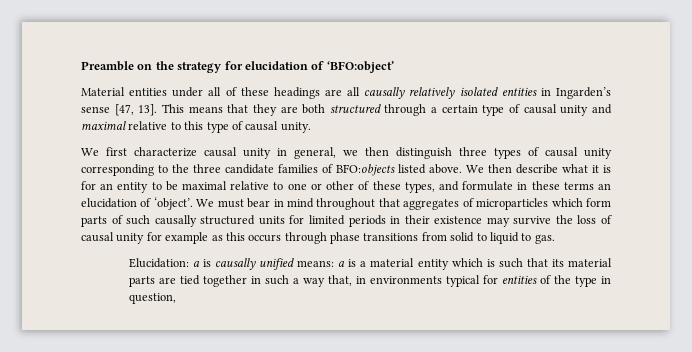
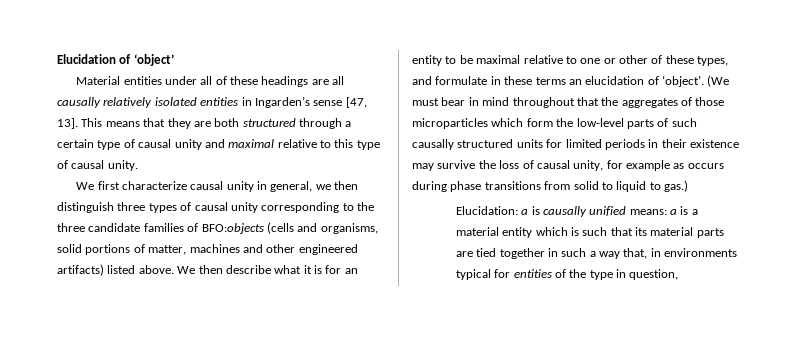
- Preamble on the strategy for elucidation of ‘BFO:object’
+ Elucidation of ‘object’
- We first characterize causal unity in general, we then distinguish three types of causal unity corresponding to the three candidate families of BFO:objects listed above.
+ We first characterize causal unity in general, we then distinguish three types of causal unity corresponding to the three candidate families of BFO:objects (cells and organisms, solid portions of matter, machines and other engineered artifacts) listed above.
- We must bear in mind throughout that aggregates of microparticles which form parts of such causally structured units for limited periods in their existence may survive the loss of causal unity for example as this occurs through phase transitions from solid to liquid to gas.
+ (We must bear in mind throughout that the aggregates of those microparticles which form the low-level parts of such causally structured units for limited periods in their existence may survive the loss of causal unity, for example as occurs during phase transitions from solid to liquid to gas.)

